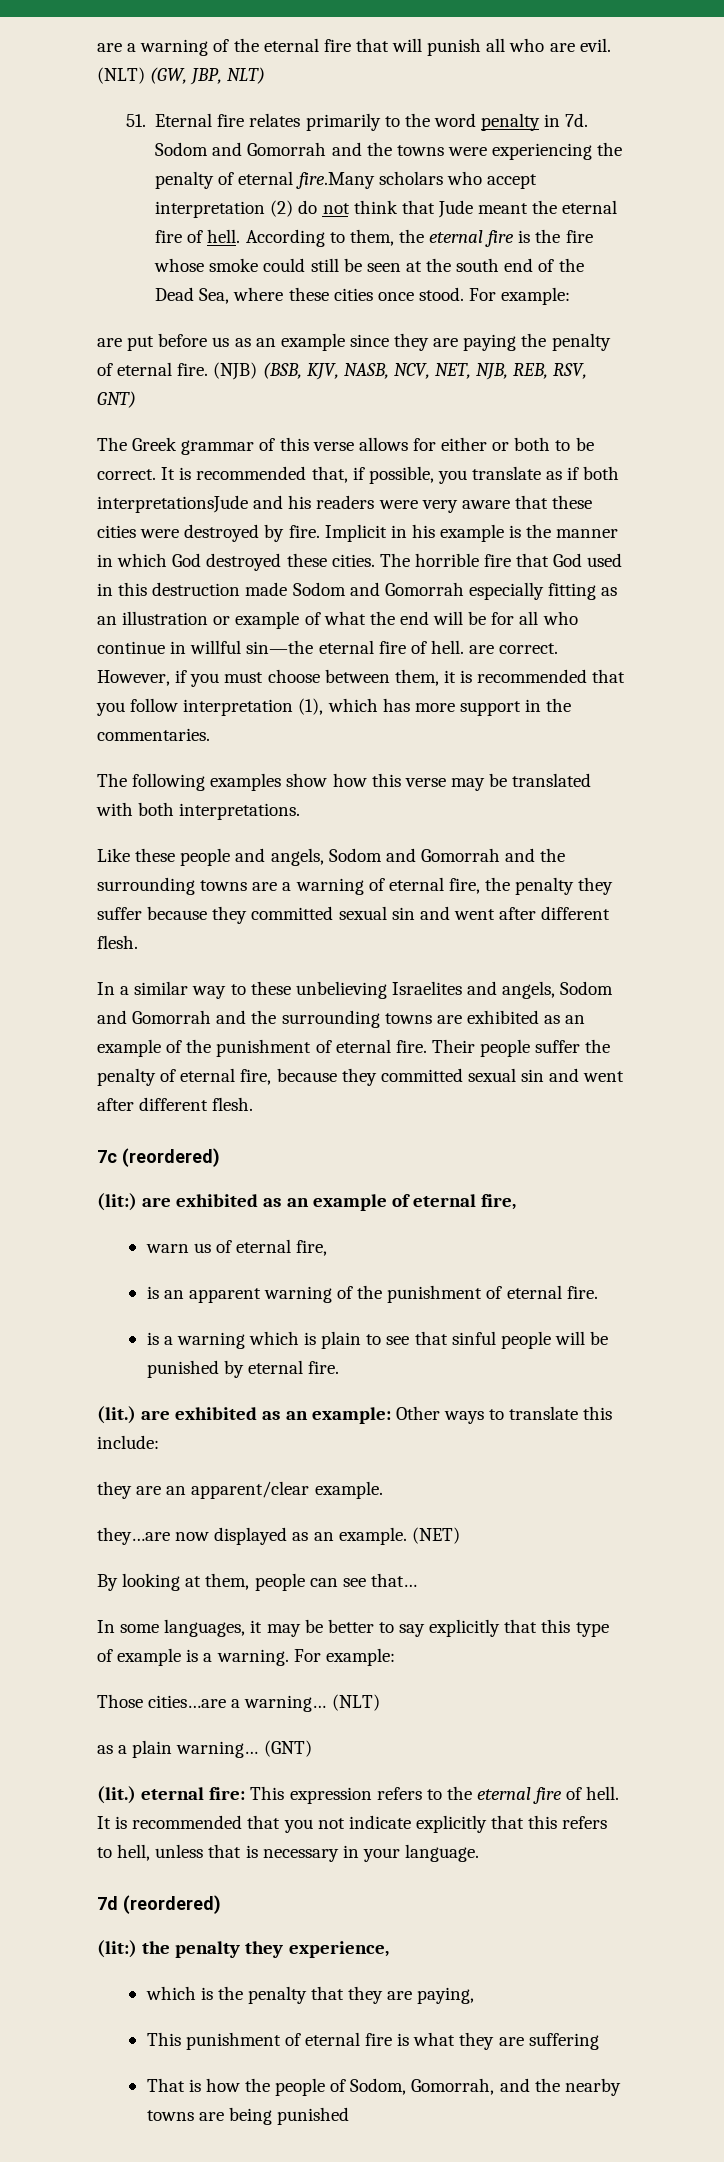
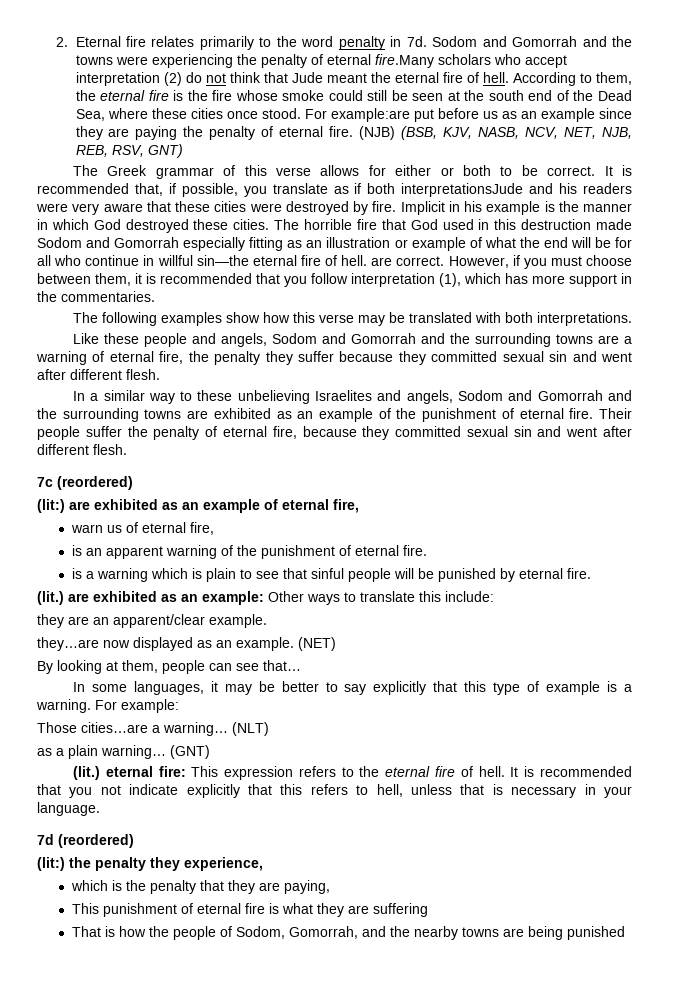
- are a warning of the eternal fire that will punish all who are evil. (NLT) (GW, JBP, NLT)
- 51. Eternal fire relates primarily to the word penalty in 7d.
+ 2. Eternal fire relates primarily to the word penalty in 7d.
- According to them, the eternal fire is the fire whose smoke could still be seen at the south end of the Dead Sea, where these cities once stood. For example:
- are put before us as an example since they are paying the penalty of eternal fire.
+ According to them, the eternal fire is the fire whose smoke could still be seen at the south end of the Dead Sea, where these cities once stood. For example:are put before us as an example since they are paying the penalty of eternal fire.

